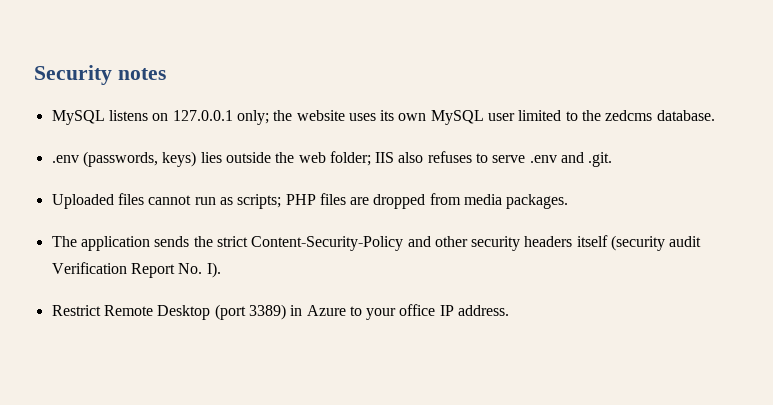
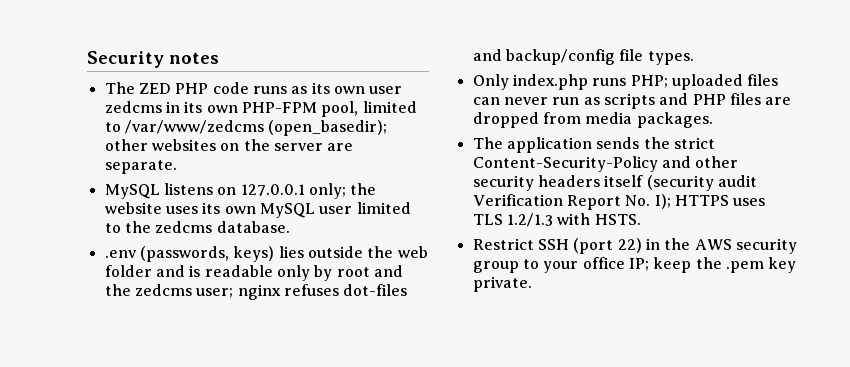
+ The ZED PHP code runs as its own user zedcms in its own PHP-FPM pool, limited to /var/www/zedcms (open_basedir); other websites on the server are separate.
- .env (passwords, keys) lies outside the web folder; IIS also refuses to serve .env and .git.
- Uploaded files cannot run as scripts; PHP files are dropped from media packages.
+ .env (passwords, keys) lies outside the web folder and is readable only by root and the zedcms user; nginx refuses dot-files and backup/config file types.
+ Only index.php runs PHP; uploaded files can never run as scripts and PHP files are dropped from media packages.
- The application sends the strict Content-Security-Policy and other security headers itself (security audit Verification Report No. I).
- Restrict Remote Desktop (port 3389) in Azure to your office IP address.
+ The application sends the strict Content-Security-Policy and other security headers itself (security audit Verification Report No. I); HTTPS uses TLS 1.2/1.3 with HSTS.
+ Restrict SSH (port 22) in the AWS security group to your office IP; keep the .pem key private.

